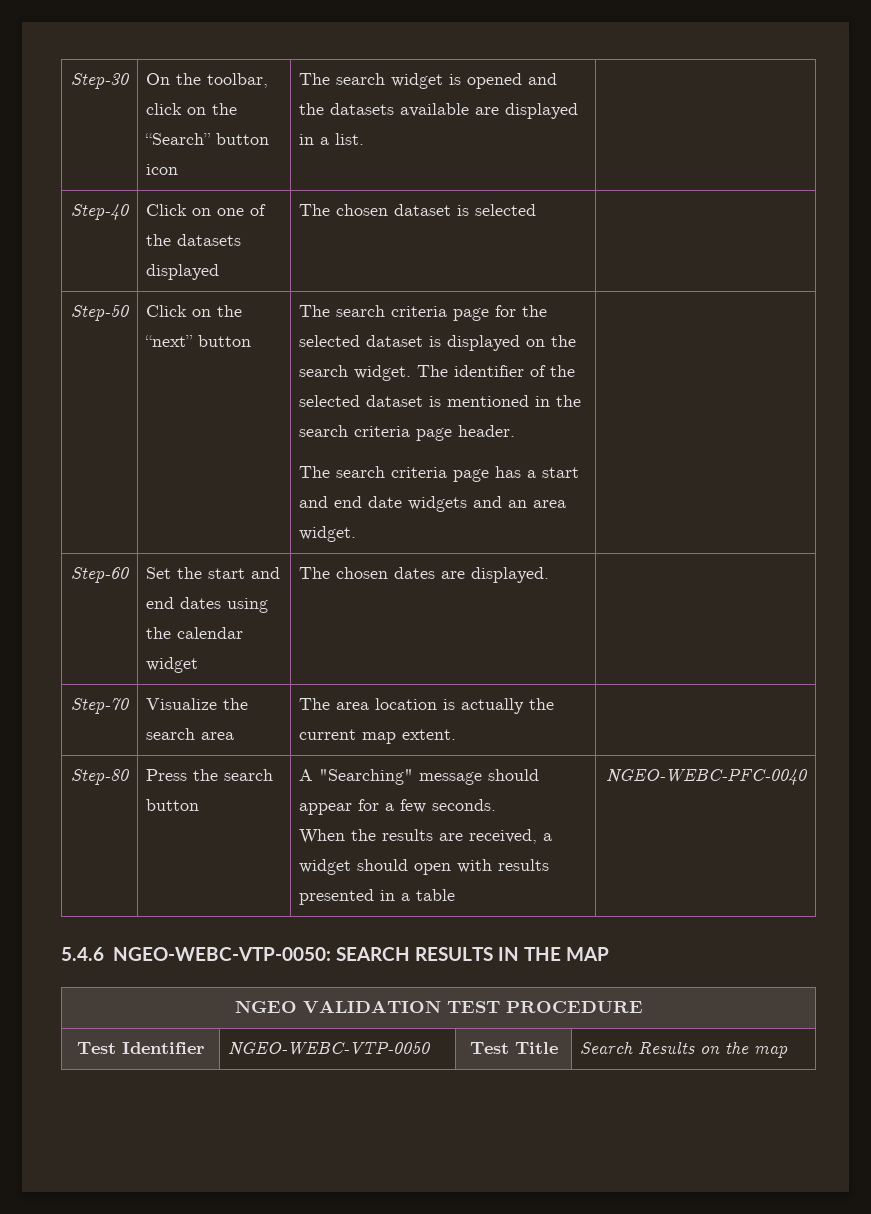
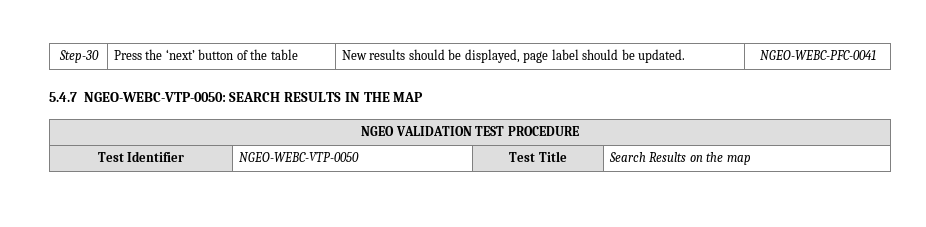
- Step-30 | On the toolbar, click on the “Search” button icon | The search widget is opened and the datasets available are displayed in a list. |
- Step-40 | Click on one of the datasets displayed | The chosen dataset is selected |
- Step-50 | Click on the “next” button | The search criteria page for the selected dataset is displayed on the search widget. The identifier of the selected dataset is mentioned in the search criteria page header.
- The search criteria page has a start and end date widgets and an area widget. |
- Step-60 | Set the start and end dates using the calendar widget | The chosen dates are displayed. |
- Step-70 | Visualize the search area | The area location is actually the current map extent. |
- Step-80 | Press the search button | A "Searching" message should appear for a few seconds.
- When the results are received, a widget should open with results presented in a table | NGEO-WEBC-PFC-0040
- 5.4.6 NGEO-WEBC-VTP-0050: SEARCH RESULTS IN THE MAP
+ Step-30 | Press the ‘next’ button of the table | New results should be displayed, page label should be updated. | NGEO-WEBC-PFC-0041
+ 5.4.7 NGEO-WEBC-VTP-0050: SEARCH RESULTS IN THE MAP

